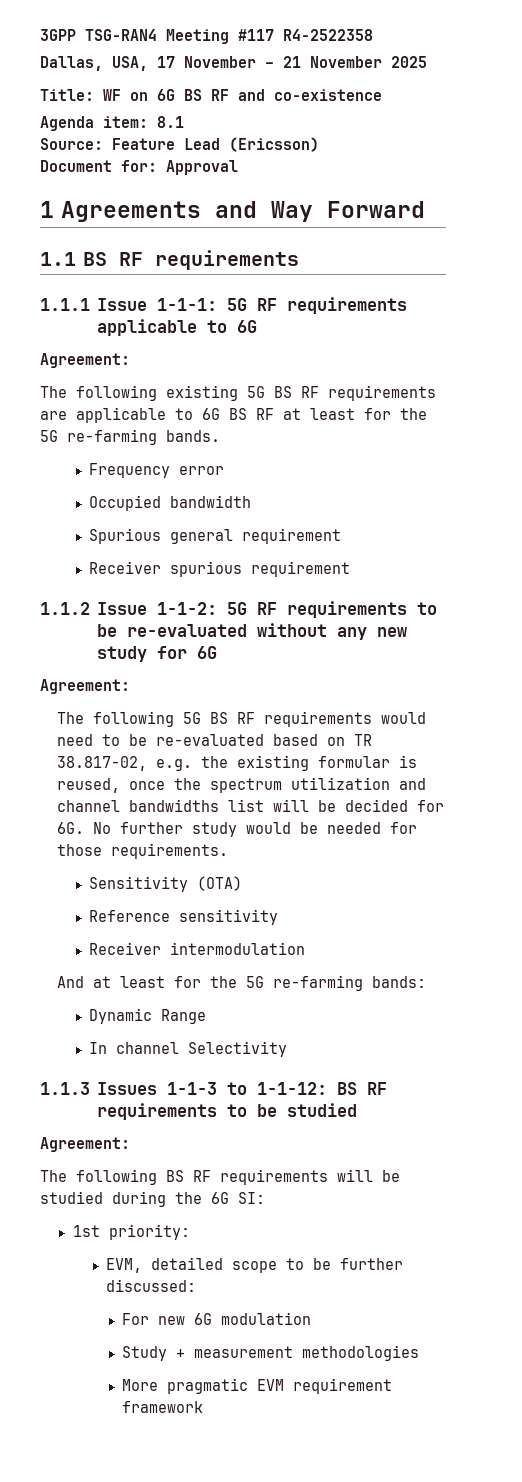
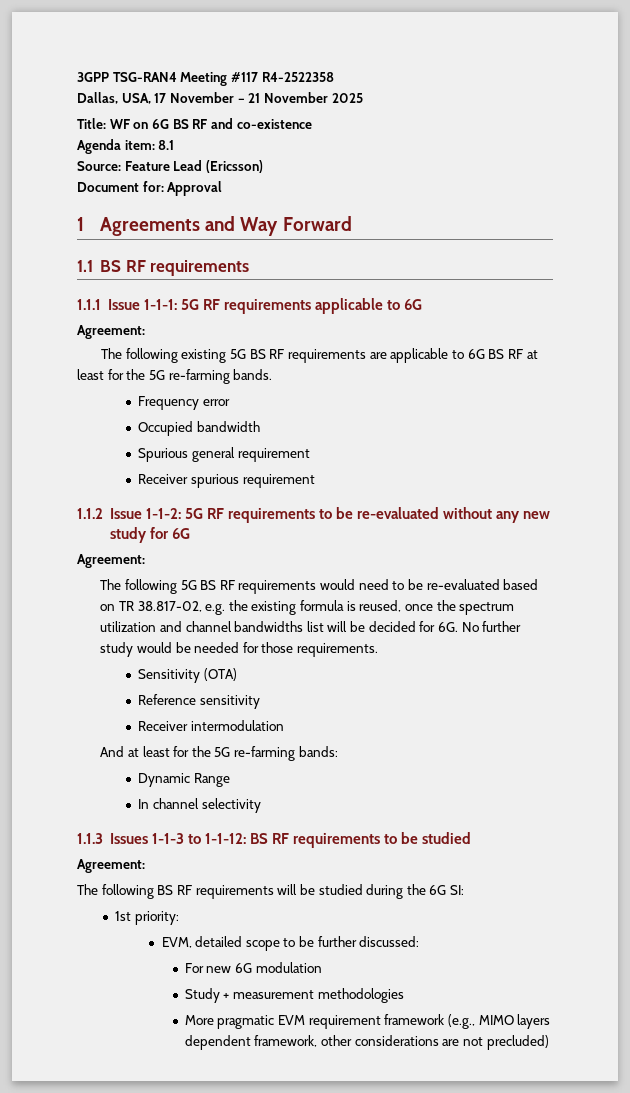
- The following 5G BS RF requirements would need to be re-evaluated based on TR 38.817-02, e.g. the existing formular is reused, once the spectrum utilization and channel bandwidths list will be decided for 6G.
+ The following 5G BS RF requirements would need to be re-evaluated based on TR 38.817-02, e.g. the existing formula is reused, once the spectrum utilization and channel bandwidths list will be decided for 6G.
- In channel Selectivity
+ In channel selectivity
- More pragmatic EVM requirement framework
+ More pragmatic EVM requirement framework (e.g., MIMO layers dependent framework, other considerations are not precluded)

